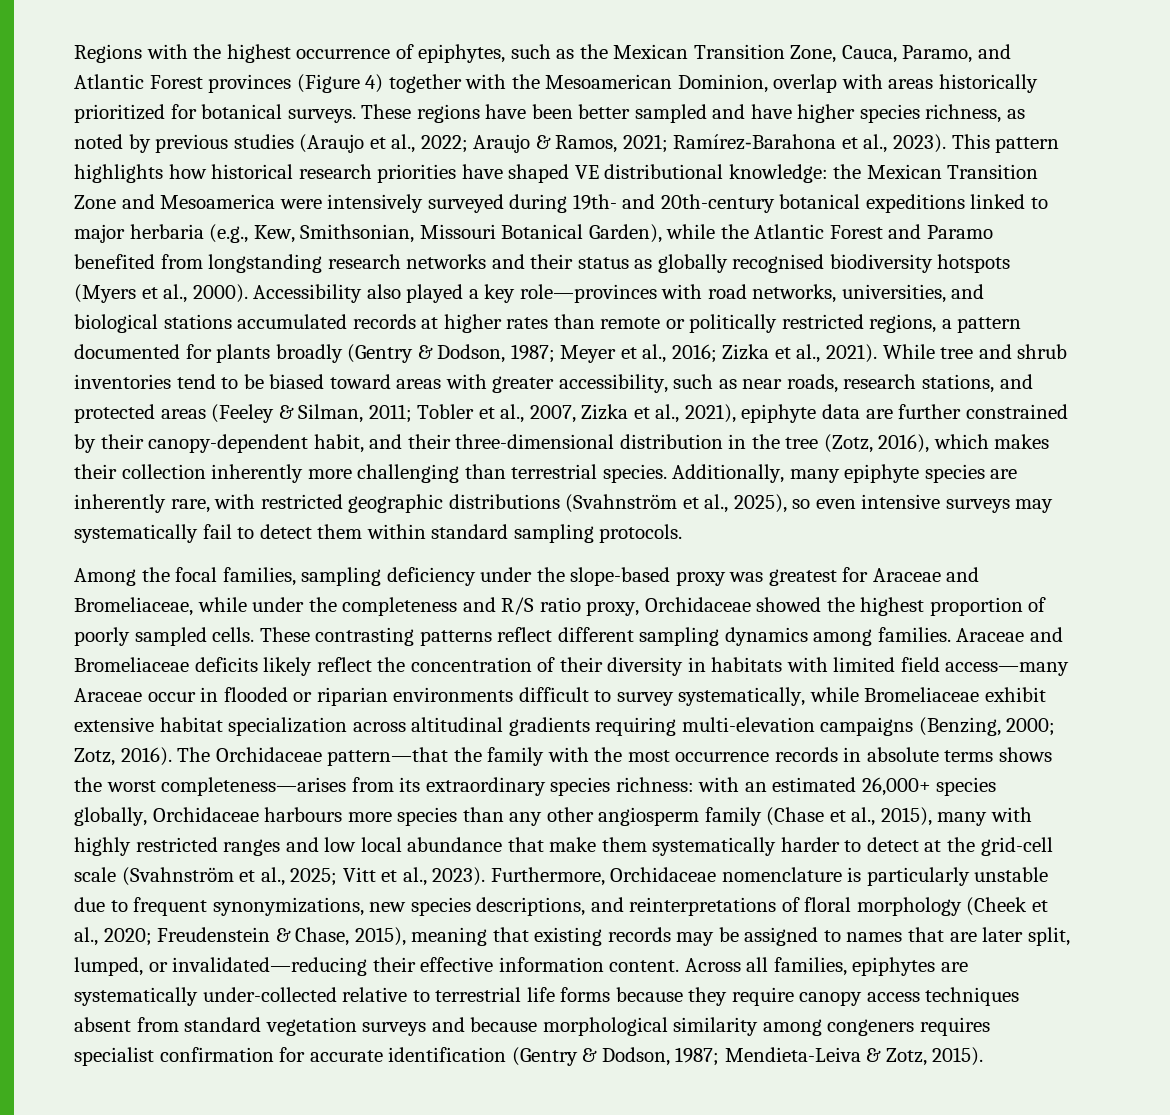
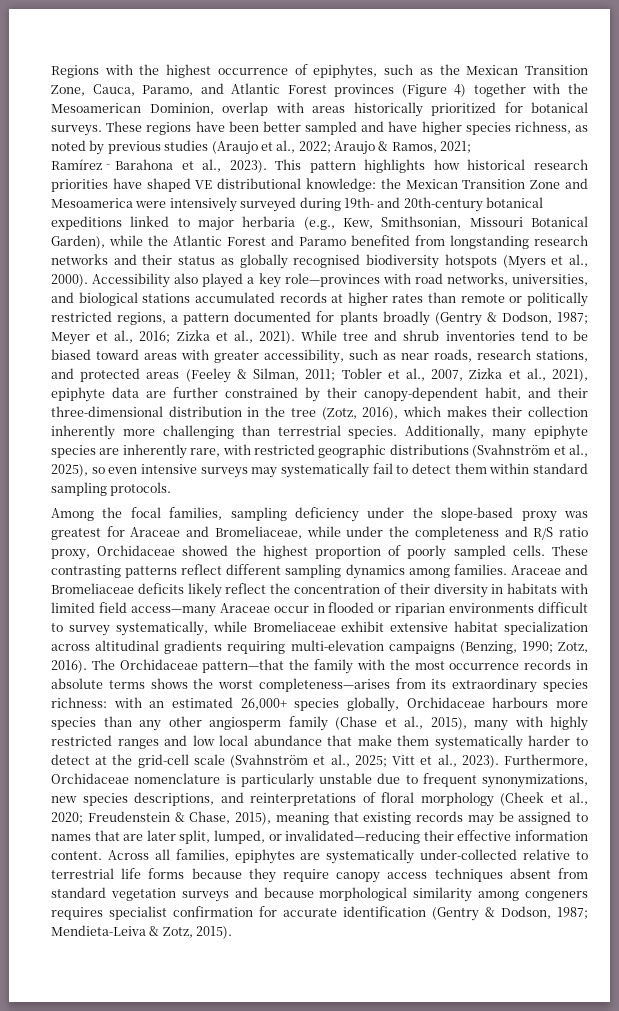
- Araceae and Bromeliaceae deficits likely reflect the concentration of their diversity in habitats with limited field access—many Araceae occur in flooded or riparian environments difficult to survey systematically, while Bromeliaceae exhibit extensive habitat specialization across altitudinal gradients requiring multi-elevation campaigns (Benzing, 2000; Zotz, 2016).
+ Araceae and Bromeliaceae deficits likely reflect the concentration of their diversity in habitats with limited field access—many Araceae occur in flooded or riparian environments difficult to survey systematically, while Bromeliaceae exhibit extensive habitat specialization across altitudinal gradients requiring multi-elevation campaigns (Benzing, 1990; Zotz, 2016).

